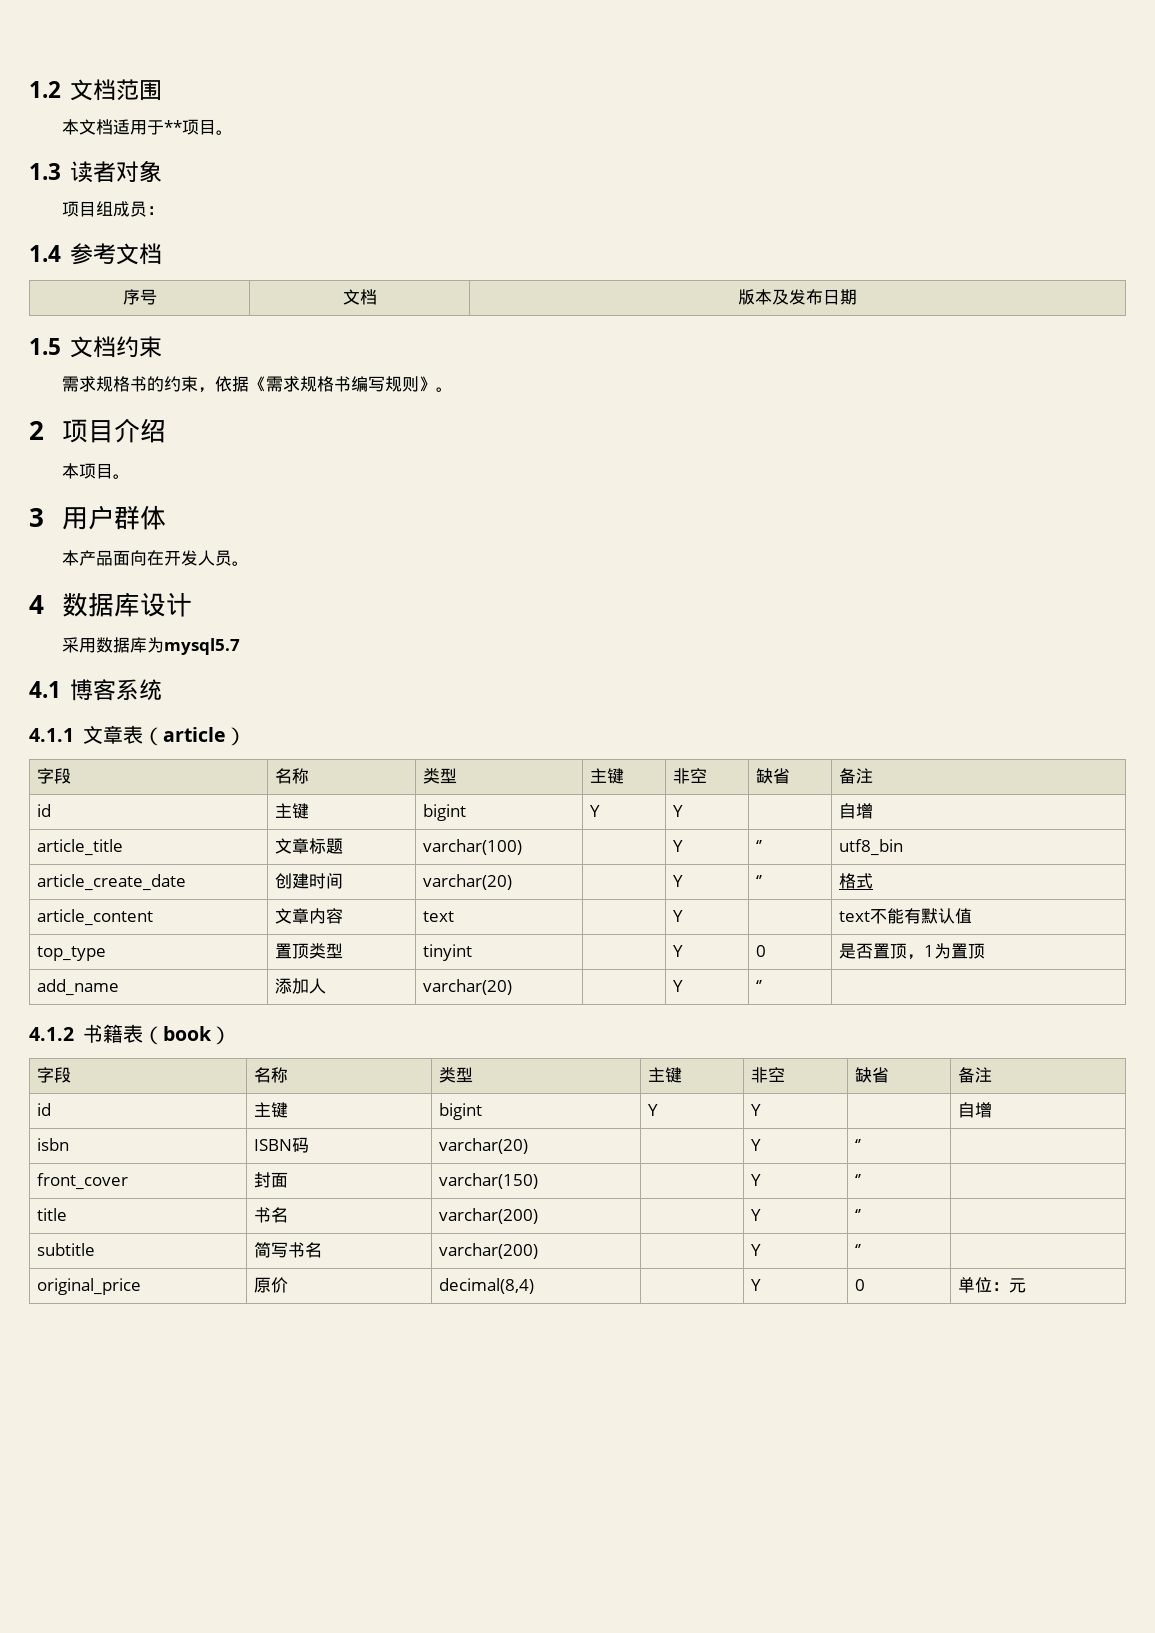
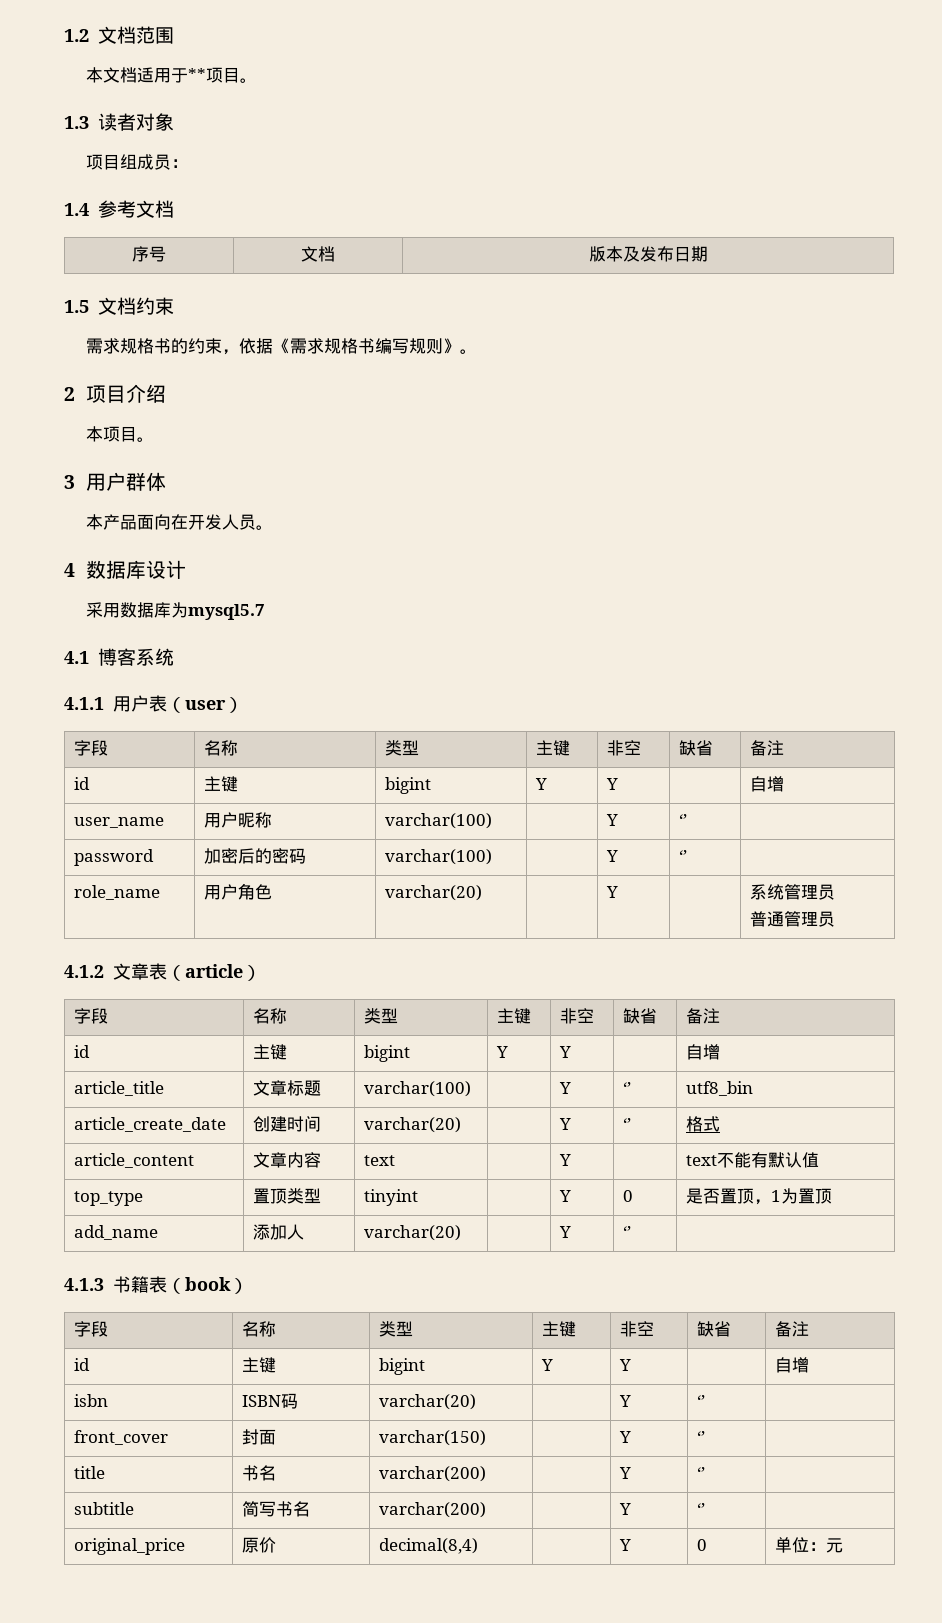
- 4.1.1文章表（article）
+ 4.1.1用户表（user）
+ 字段 | 名称 | 类型 | 主键 | 非空 | 缺省 | 备注
+ id | 主键 | bigint | Y | Y | | 自增
+ user_name | 用户昵称 | varchar(100) | | Y | ‘’ |
+ password | 加密后的密码 | varchar(100) | | Y | ‘’ |
+ role_name | 用户角色 | varchar(20) | | Y | | 系统管理员
+ 普通管理员
+ 4.1.2文章表（article）
- 4.1.2书籍表（book）
+ 4.1.3书籍表（book）

